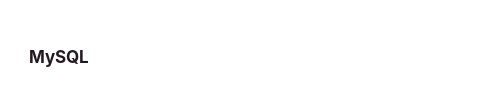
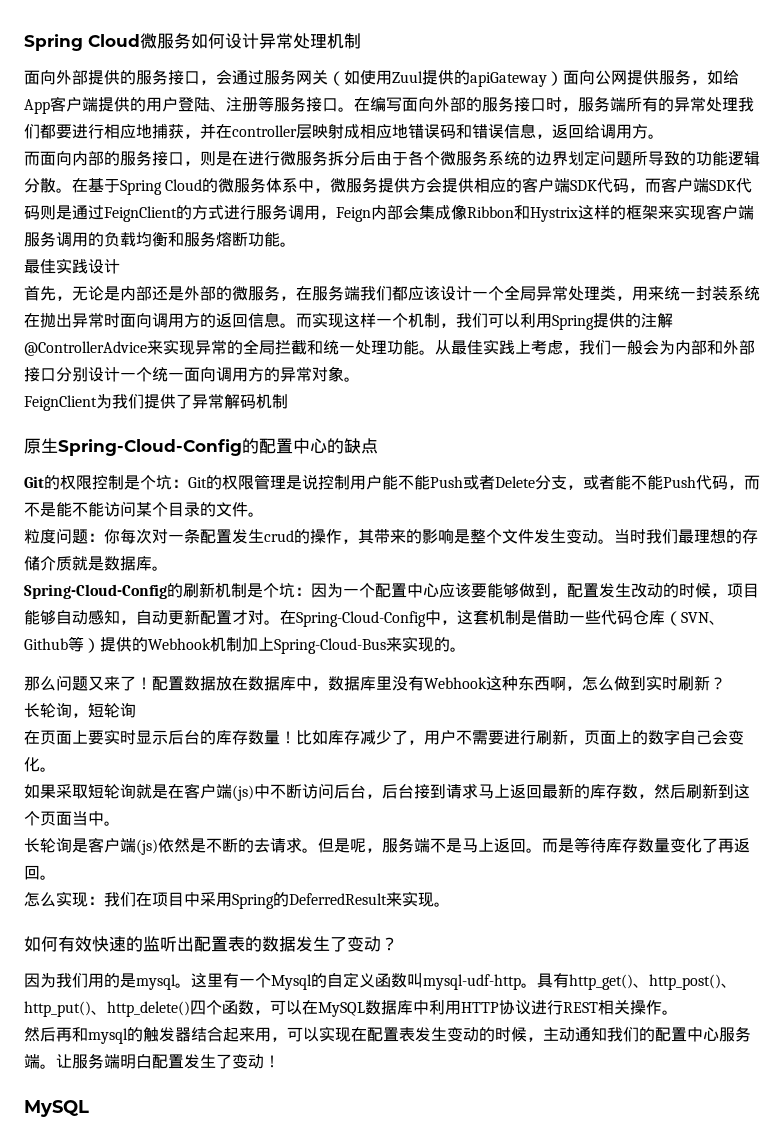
+ Spring Cloud微服务如何设计异常处理机制
+ 面向外部提供的服务接口，会通过服务网关（如使用Zuul提供的apiGateway）面向公网提供服务，如给App客户端提供的用户登陆、注册等服务接口。在编写面向外部的服务接口时，服务端所有的异常处理我们都要进行相应地捕获，并在controller层映射成相应地错误码和错误信息，返回给调用方。
+ 而面向内部的服务接口，则是在进行微服务拆分后由于各个微服务系统的边界划定问题所导致的功能逻辑分散。在基于Spring Cloud的微服务体系中，微服务提供方会提供相应的客户端SDK代码，而客户端SDK代码则是通过FeignClient的方式进行服务调用，Feign内部会集成像Ribbon和Hystrix这样的框架来实现客户端服务调用的负载均衡和服务熔断功能。
+ 最佳实践设计
+ 首先，无论是内部还是外部的微服务，在服务端我们都应该设计一个全局异常处理类，用来统一封装系统在抛出异常时面向调用方的返回信息。而实现这样一个机制，我们可以利用Spring提供的注解@ControllerAdvice来实现异常的全局拦截和统一处理功能。从最佳实践上考虑，我们一般会为内部和外部接口分别设计一个统一面向调用方的异常对象。
+ FeignClient为我们提供了异常解码机制
+ 原生Spring-Cloud-Config的配置中心的缺点
+ Git的权限控制是个坑：Git的权限管理是说控制用户能不能Push或者Delete分支，或者能不能Push代码，而不是能不能访问某个目录的文件。
+ 粒度问题：你每次对一条配置发生crud的操作，其带来的影响是整个文件发生变动。当时我们最理想的存储介质就是数据库。
+ Spring-Cloud-Config的刷新机制是个坑：因为一个配置中心应该要能够做到，配置发生改动的时候，项目能够自动感知，自动更新配置才对。在Spring-Cloud-Config中，这套机制是借助一些代码仓库（SVN、Github等）提供的Webhook机制加上Spring-Cloud-Bus来实现的。
+ 那么问题又来了！配置数据放在数据库中，数据库里没有Webhook这种东西啊，怎么做到实时刷新？
+ 长轮询，短轮询
+ 在页面上要实时显示后台的库存数量！比如库存减少了，用户不需要进行刷新，页面上的数字自己会变化。
+ 如果采取短轮询就是在客户端(js)中不断访问后台，后台接到请求马上返回最新的库存数，然后刷新到这个页面当中。
+ 长轮询是客户端(js)依然是不断的去请求。但是呢，服务端不是马上返回。而是等待库存数量变化了再返回。
+ 怎么实现：我们在项目中采用Spring的DeferredResult来实现。
+ 如何有效快速的监听出配置表的数据发生了变动？
+ 因为我们用的是mysql。这里有一个Mysql的自定义函数叫mysql-udf-http。具有http_get()、http_post()、http_put()、http_delete()四个函数，可以在MySQL数据库中利用HTTP协议进行REST相关操作。
+ 然后再和mysql的触发器结合起来用，可以实现在配置表发生变动的时候，主动通知我们的配置中心服务端。让服务端明白配置发生了变动！

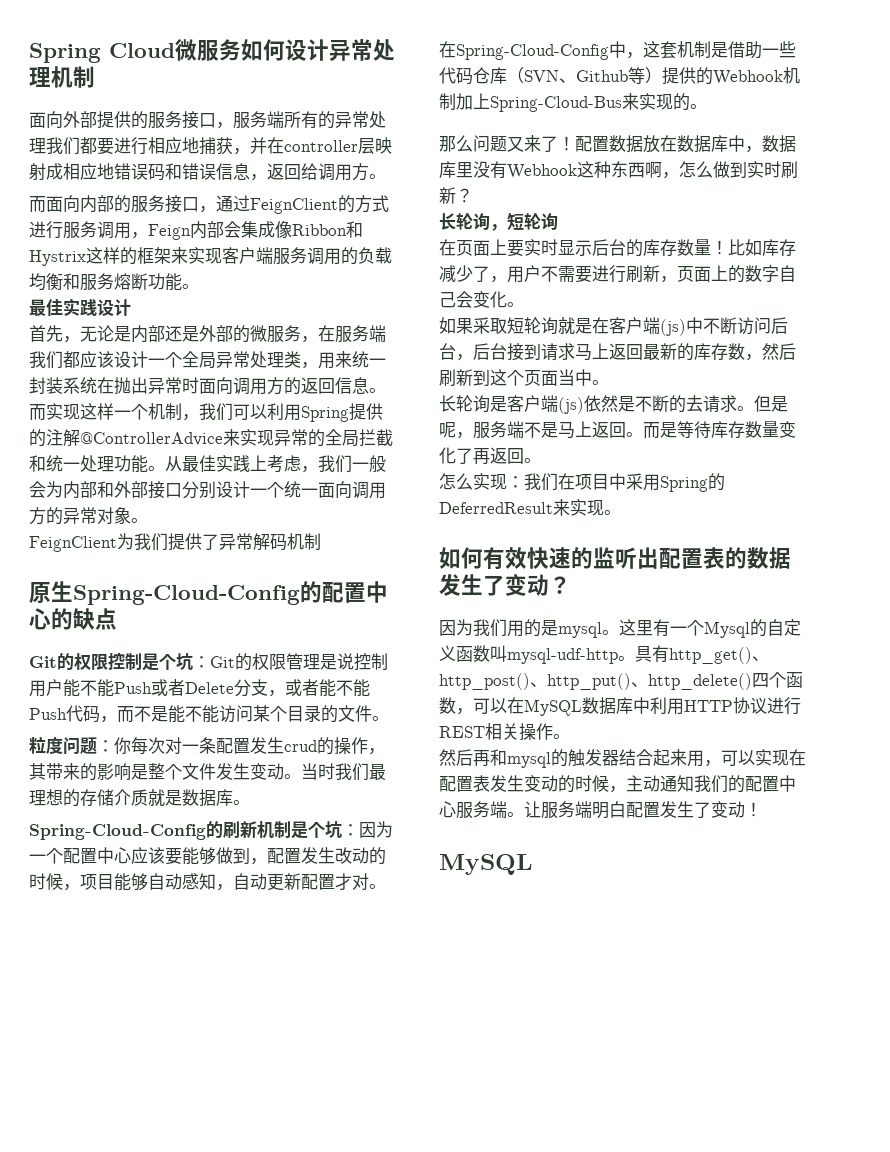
- 面向外部提供的服务接口，会通过服务网关（如使用Zuul提供的apiGateway）面向公网提供服务，如给App客户端提供的用户登陆、注册等服务接口。在编写面向外部的服务接口时，服务端所有的异常处理我们都要进行相应地捕获，并在controller层映射成相应地错误码和错误信息，返回给调用方。
+ 面向外部提供的服务接口，服务端所有的异常处理我们都要进行相应地捕获，并在controller层映射成相应地错误码和错误信息，返回给调用方。
- 而面向内部的服务接口，则是在进行微服务拆分后由于各个微服务系统的边界划定问题所导致的功能逻辑分散。在基于Spring Cloud的微服务体系中，微服务提供方会提供相应的客户端SDK代码，而客户端SDK代码则是通过FeignClient的方式进行服务调用，Feign内部会集成像Ribbon和Hystrix这样的框架来实现客户端服务调用的负载均衡和服务熔断功能。
+ 而面向内部的服务接口，通过FeignClient的方式进行服务调用，Feign内部会集成像Ribbon和Hystrix这样的框架来实现客户端服务调用的负载均衡和服务熔断功能。

